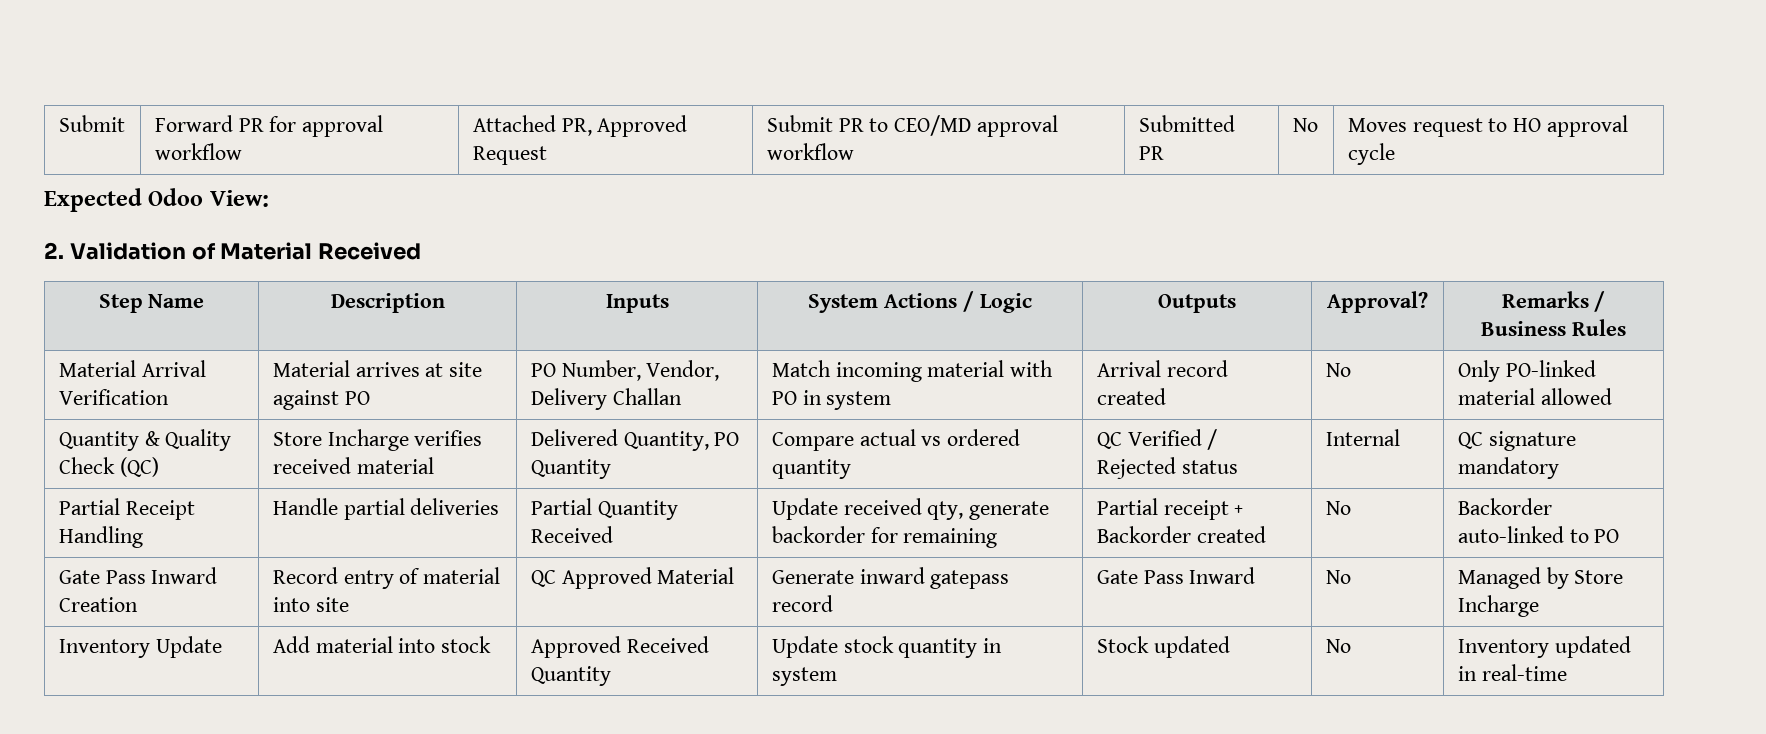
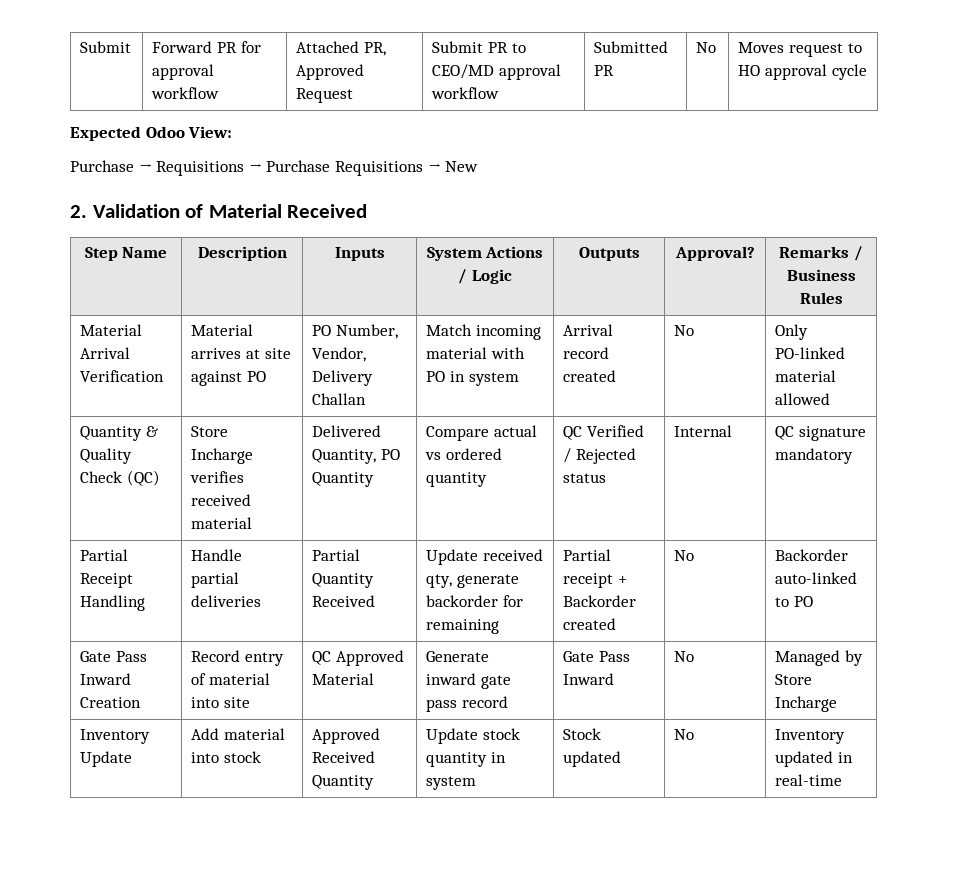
+ Purchase → Requisitions → Purchase Requisitions → New
- Gate Pass Inward Creation | Record entry of material into site | QC Approved Material | Generate inward gatepass record | Gate Pass Inward | No | Managed by Store Incharge
+ Gate Pass Inward Creation | Record entry of material into site | QC Approved Material | Generate inward gate pass record | Gate Pass Inward | No | Managed by Store Incharge

